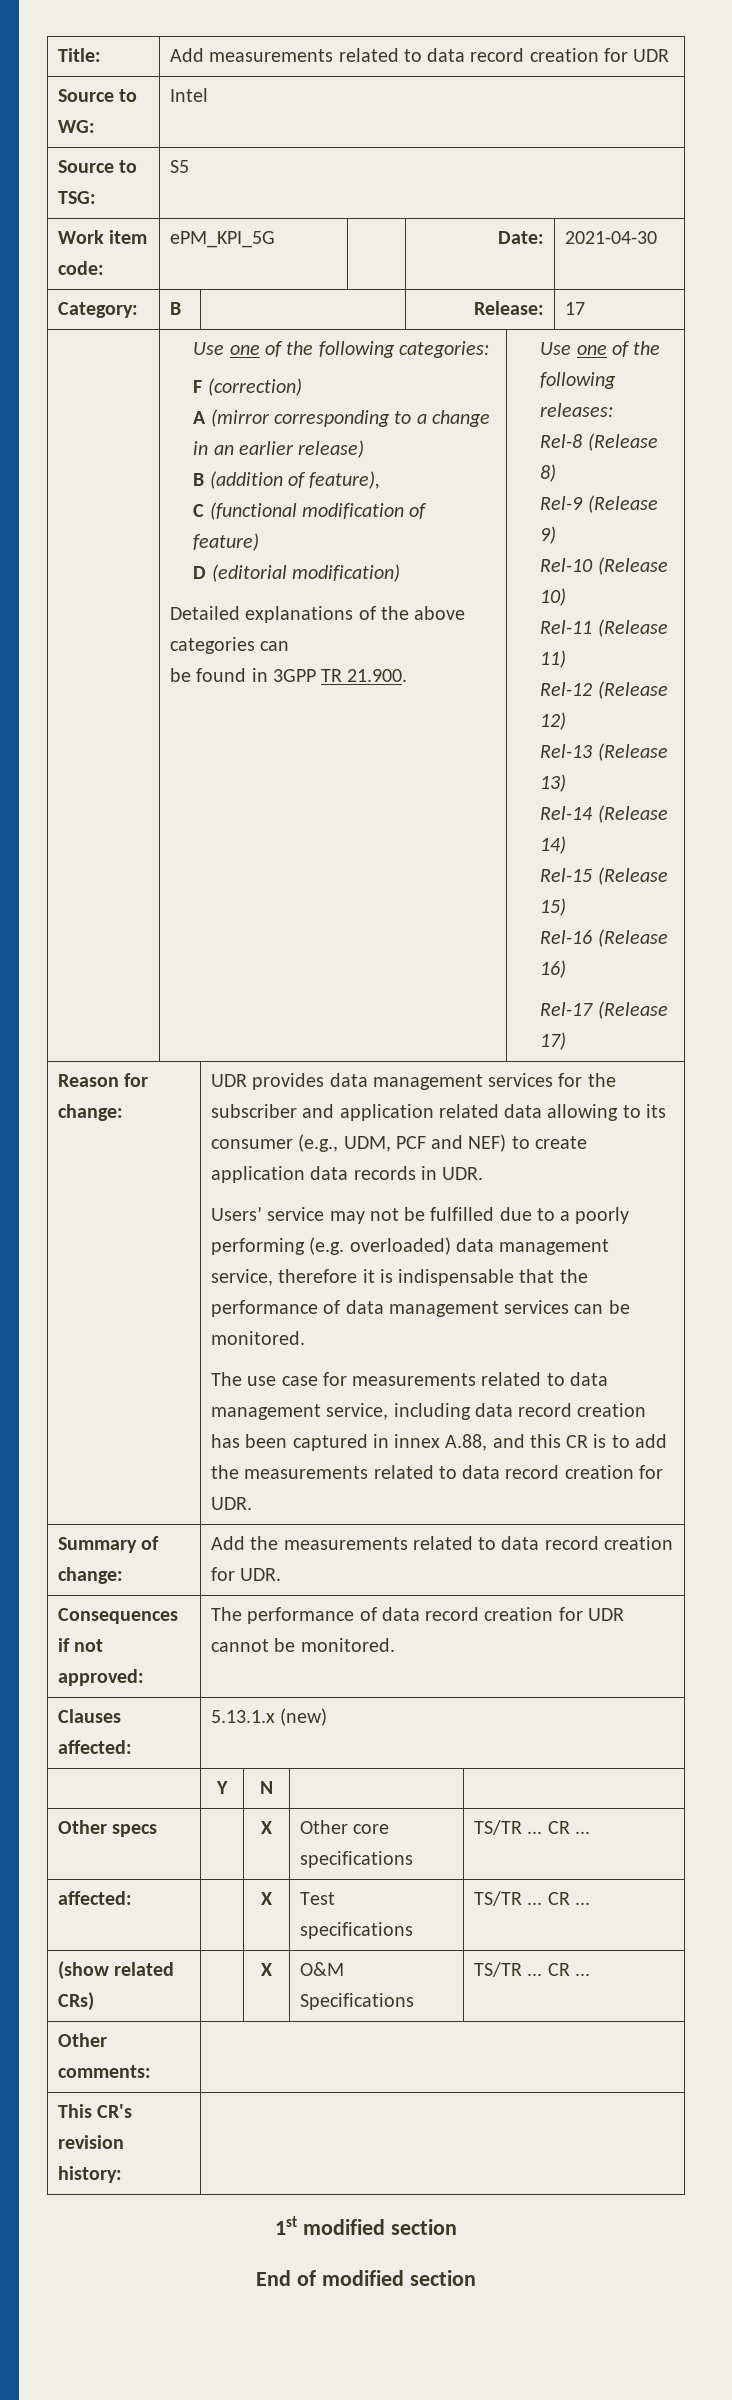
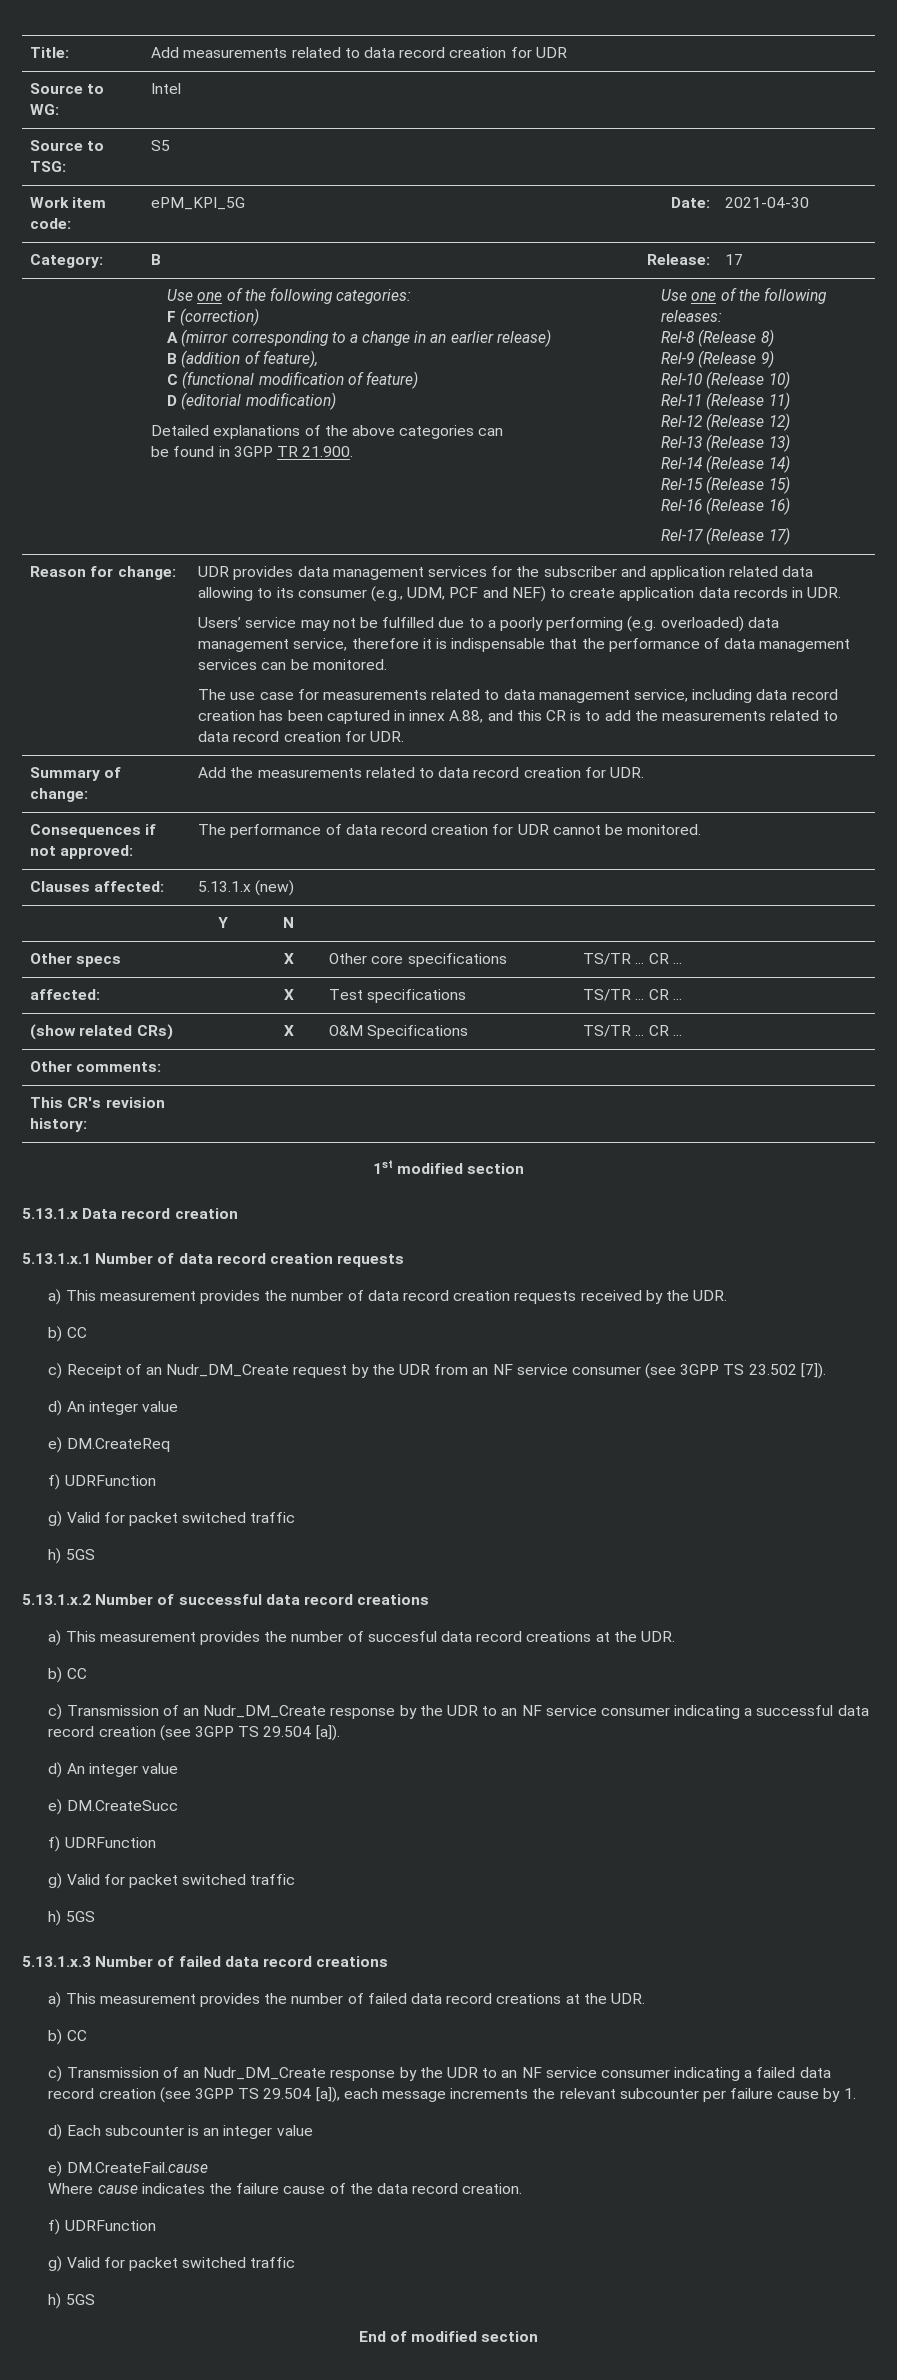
+ 5.13.1.x Data record creation
+ 5.13.1.x.1 Number of data record creation requests
+ a) This measurement provides the number of data record creation requests received by the UDR.
+ b) CC
+ c) Receipt of an Nudr_DM_Create request by the UDR from an NF service consumer (see 3GPP TS 23.502 [7]).
+ d) An integer value
+ e) DM.CreateReq
+ f) UDRFunction
+ g) Valid for packet switched traffic
+ h) 5GS
+ 5.13.1.x.2 Number of successful data record creations
+ a) This measurement provides the number of succesful data record creations at the UDR.
+ b) CC
+ c) Transmission of an Nudr_DM_Create response by the UDR to an NF service consumer indicating a successful data record creation (see 3GPP TS 29.504 [a]).
+ d) An integer value
+ e) DM.CreateSucc
+ f) UDRFunction
+ g) Valid for packet switched traffic
+ h) 5GS
+ 5.13.1.x.3 Number of failed data record creations
+ a) This measurement provides the number of failed data record creations at the UDR.
+ b) CC
+ c) Transmission of an Nudr_DM_Create response by the UDR to an NF service consumer indicating a failed data record creation (see 3GPP TS 29.504 [a]), each message increments the relevant subcounter per failure cause by 1.
+ d) Each subcounter is an integer value
+ e) DM.CreateFail.cause
+ Where cause indicates the failure cause of the data record creation.
+ f) UDRFunction
+ g) Valid for packet switched traffic
+ h) 5GS

